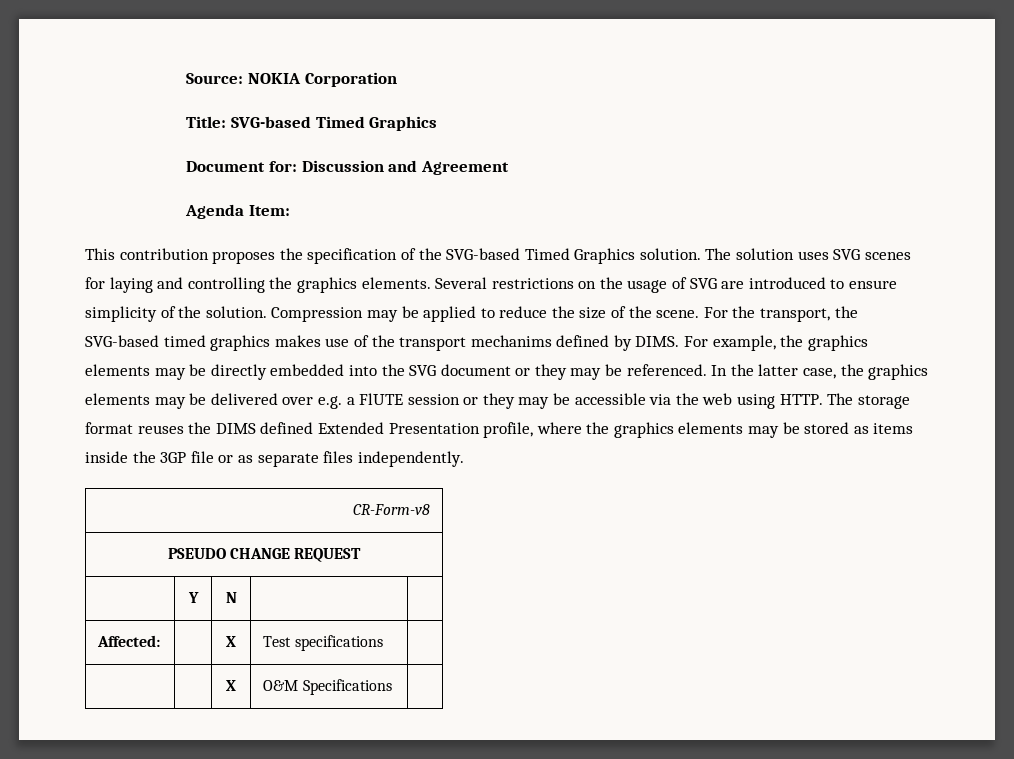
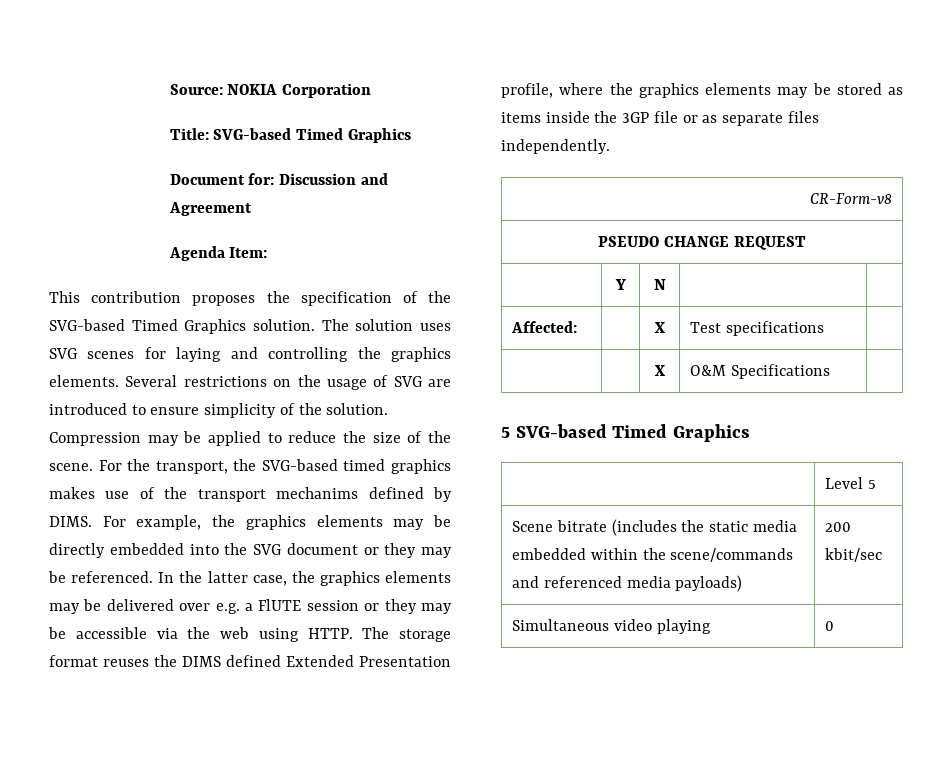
+ 5 SVG-based Timed Graphics
+ | Level 5
+ Scene bitrate (includes the static media embedded within the scene/commands and referenced media payloads) | 200 kbit/sec
+ Simultaneous video playing | 0

